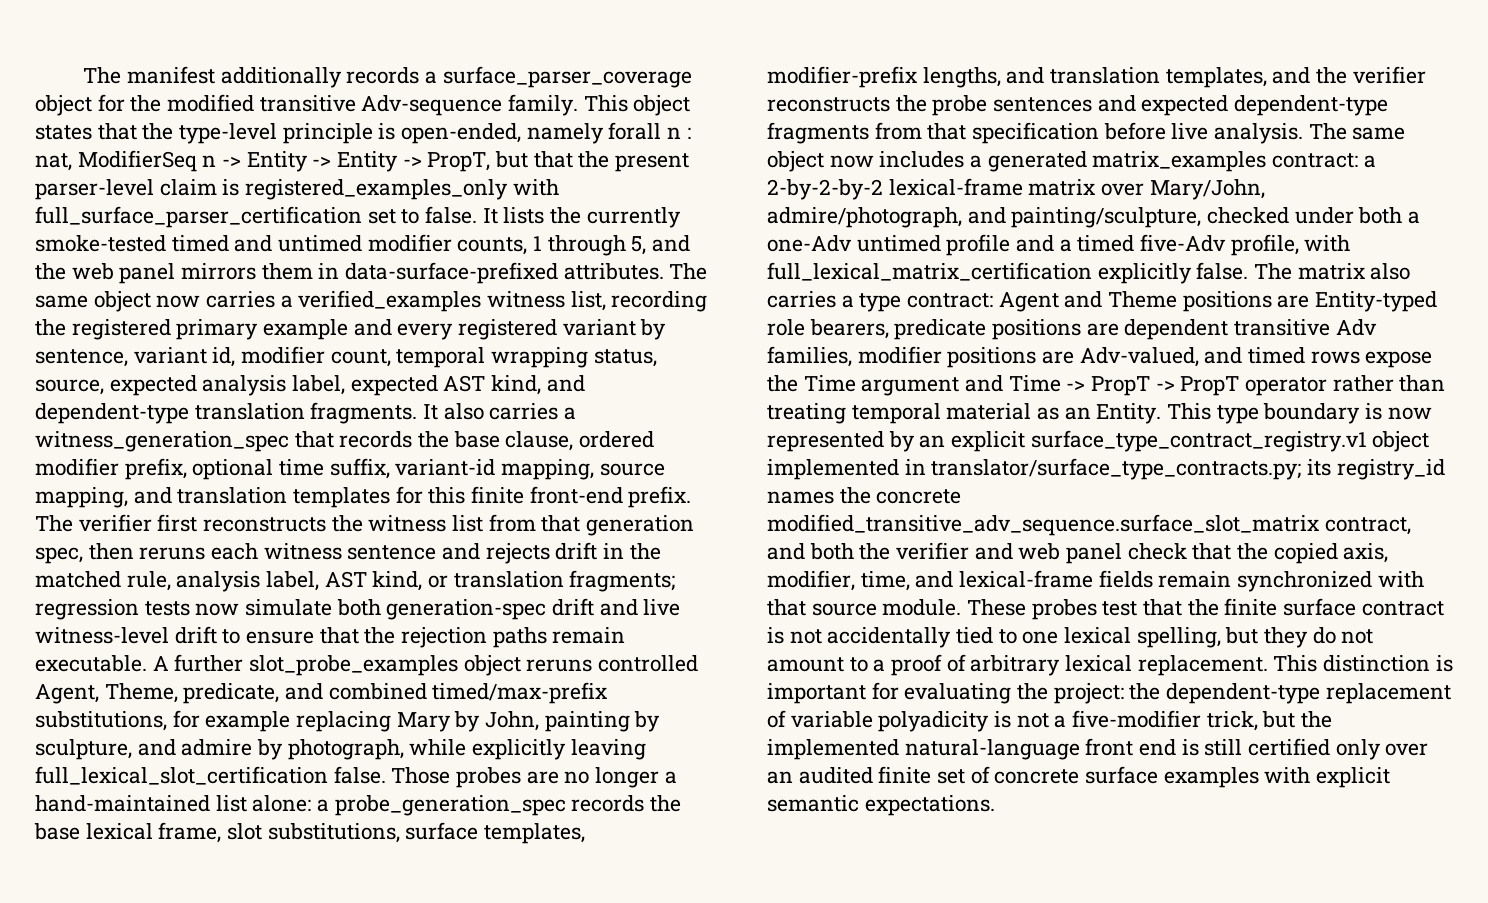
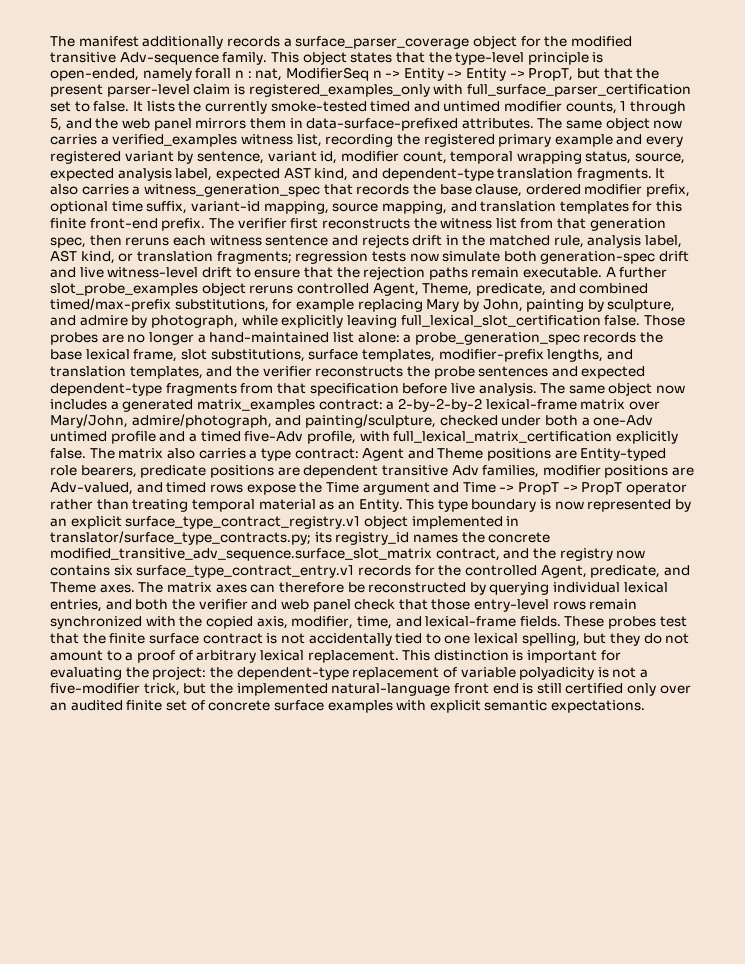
- This type boundary is now represented by an explicit surface_type_contract_registry.v1 object implemented in translator/surface_type_contracts.py; its registry_id names the concrete modified_transitive_adv_sequence.surface_slot_matrix contract, and both the verifier and web panel check that the copied axis, modifier, time, and lexical-frame fields remain synchronized with that source module.
+ This type boundary is now represented by an explicit surface_type_contract_registry.v1 object implemented in translator/surface_type_contracts.py; its registry_id names the concrete modified_transitive_adv_sequence.surface_slot_matrix contract, and the registry now contains six surface_type_contract_entry.v1 records for the controlled Agent, predicate, and Theme axes. The matrix axes can therefore be reconstructed by querying individual lexical entries, and both the verifier and web panel check that those entry-level rows remain synchronized with the copied axis, modifier, time, and lexical-frame fields.

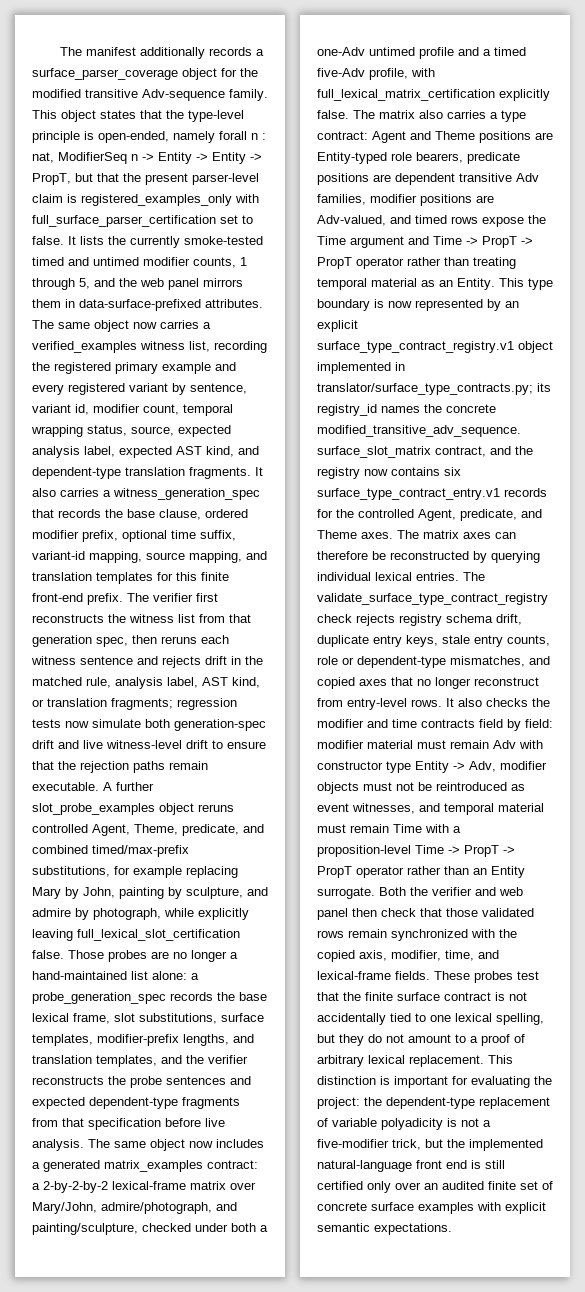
- The matrix axes can therefore be reconstructed by querying individual lexical entries, and both the verifier and web panel check that those entry-level rows remain synchronized with the copied axis, modifier, time, and lexical-frame fields.
+ The matrix axes can therefore be reconstructed by querying individual lexical entries. The validate_surface_type_contract_registry check rejects registry schema drift, duplicate entry keys, stale entry counts, role or dependent-type mismatches, and copied axes that no longer reconstruct from entry-level rows. It also checks the modifier and time contracts field by field: modifier material must remain Adv with constructor type Entity -> Adv, modifier objects must not be reintroduced as event witnesses, and temporal material must remain Time with a proposition-level Time -> PropT -> PropT operator rather than an Entity surrogate. Both the verifier and web panel then check that those validated rows remain synchronized with the copied axis, modifier, time, and lexical-frame fields.

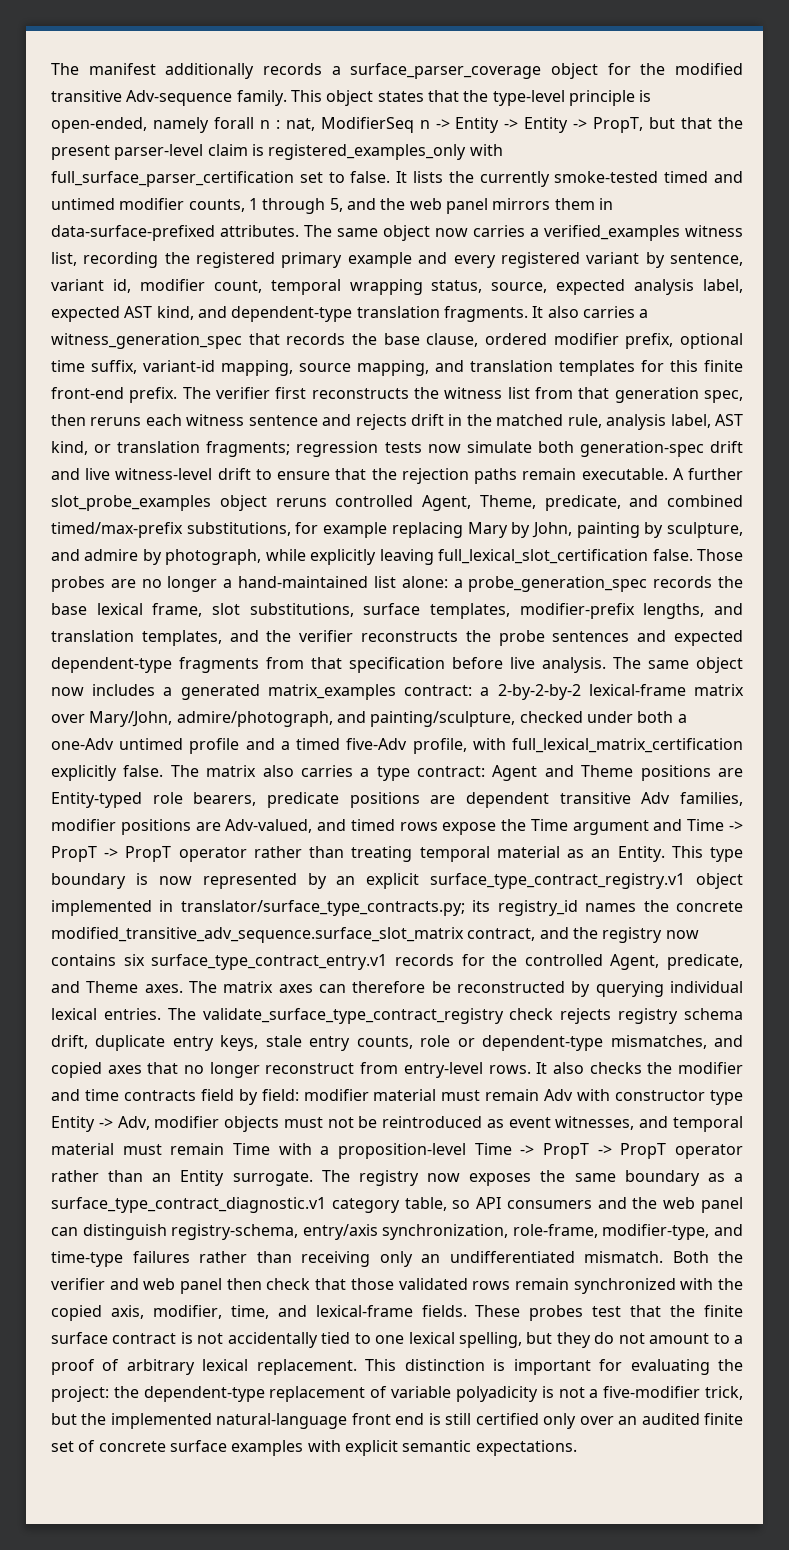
+ The registry now exposes the same boundary as a surface_type_contract_diagnostic.v1 category table, so API consumers and the web panel can distinguish registry-schema, entry/axis synchronization, role-frame, modifier-type, and time-type failures rather than receiving only an undifferentiated mismatch.

